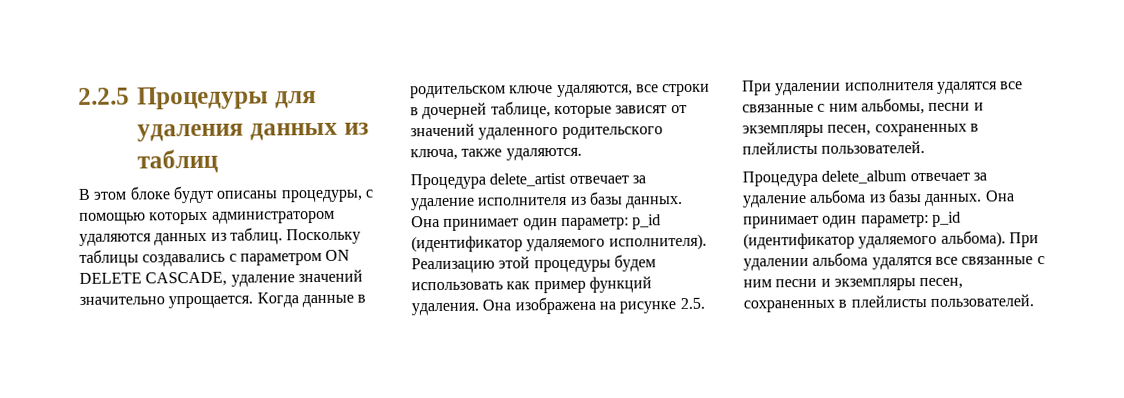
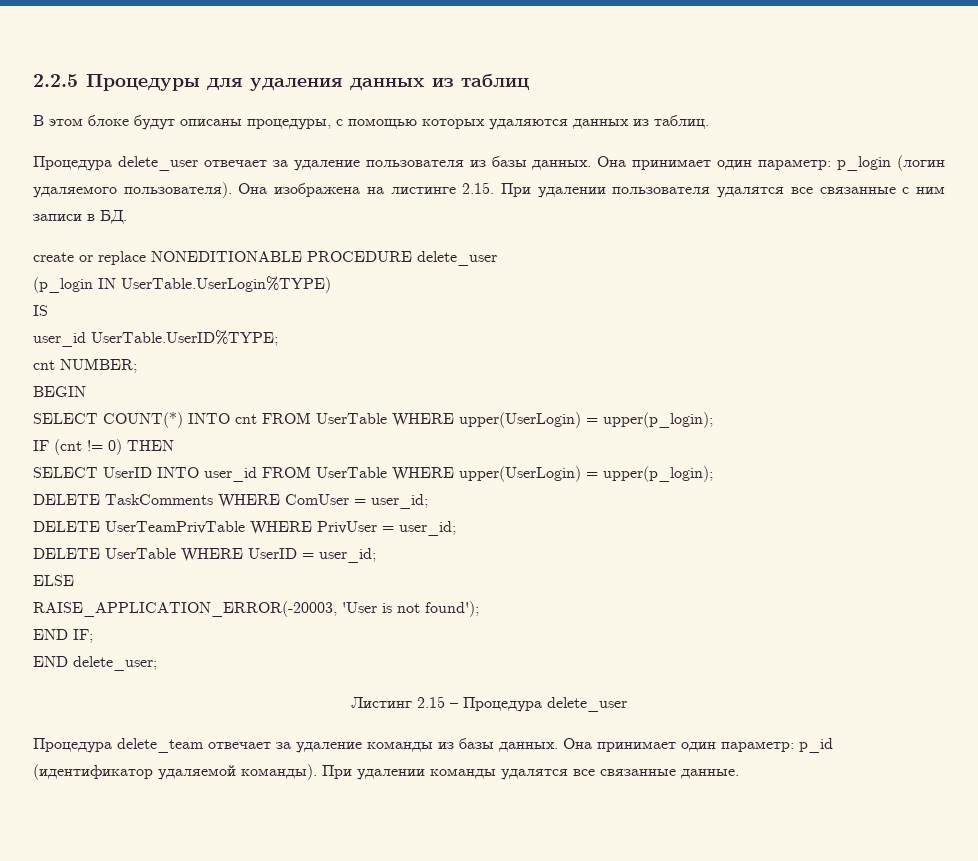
- В этом блоке будут описаны процедуры, с помощью которых администратором удаляются данных из таблиц. Поскольку таблицы создавались с параметром ON DELETE CASCADE, удаление значений значительно упрощается. Когда данные в родительском ключе удаляются, все строки в дочерней таблице, которые зависят от значений удаленного родительского ключа, также удаляются.
- Процедура delete_artist отвечает за удаление исполнителя из базы данных. Она принимает один параметр: p_id (идентификатор удаляемого исполнителя). Реализацию этой процедуры будем использовать как пример функций удаления. Она изображена на рисунке 2.5. При удалении исполнителя удалятся все связанные с ним альбомы, песни и экземпляры песен, сохраненных в плейлисты пользователей.
- Процедура delete_album отвечает за удаление альбома из базы данных. Она принимает один параметр: p_id (идентификатор удаляемого альбома). При удалении альбома удалятся все связанные с ним песни и экземпляры песен, сохраненных в плейлисты пользователей.
+ В этом блоке будут описаны процедуры, с помощью которых удаляются данных из таблиц.
+ Процедура delete_user отвечает за удаление пользователя из базы данных. Она принимает один параметр: p_login (логин удаляемого пользователя). Она изображена на листинге 2.15. При удалении пользователя удалятся все связанные с ним записи в БД.
+ create or replace NONEDITIONABLE PROCEDURE delete_user
+ (p_login IN UserTable.UserLogin%TYPE)
+ IS
+ user_id UserTable.UserID%TYPE;
+ cnt NUMBER;
+ BEGIN
+ SELECT COUNT(*) INTO cnt FROM UserTable WHERE upper(UserLogin) = upper(p_login);
+ IF (cnt != 0) THEN
+ SELECT UserID INTO user_id FROM UserTable WHERE upper(UserLogin) = upper(p_login);
+ DELETE TaskComments WHERE ComUser = user_id;
+ DELETE UserTeamPrivTable WHERE PrivUser = user_id;
+ DELETE UserTable WHERE UserID = user_id;
+ ELSE
+ RAISE_APPLICATION_ERROR(-20003, 'User is not found');
+ END IF;
+ END delete_user;
+ Листинг 2.15 – Процедура delete_user
+ Процедура delete_team отвечает за удаление команды из базы данных. Она принимает один параметр: p_id (идентификатор удаляемой команды). При удалении команды удалятся все связанные данные.

